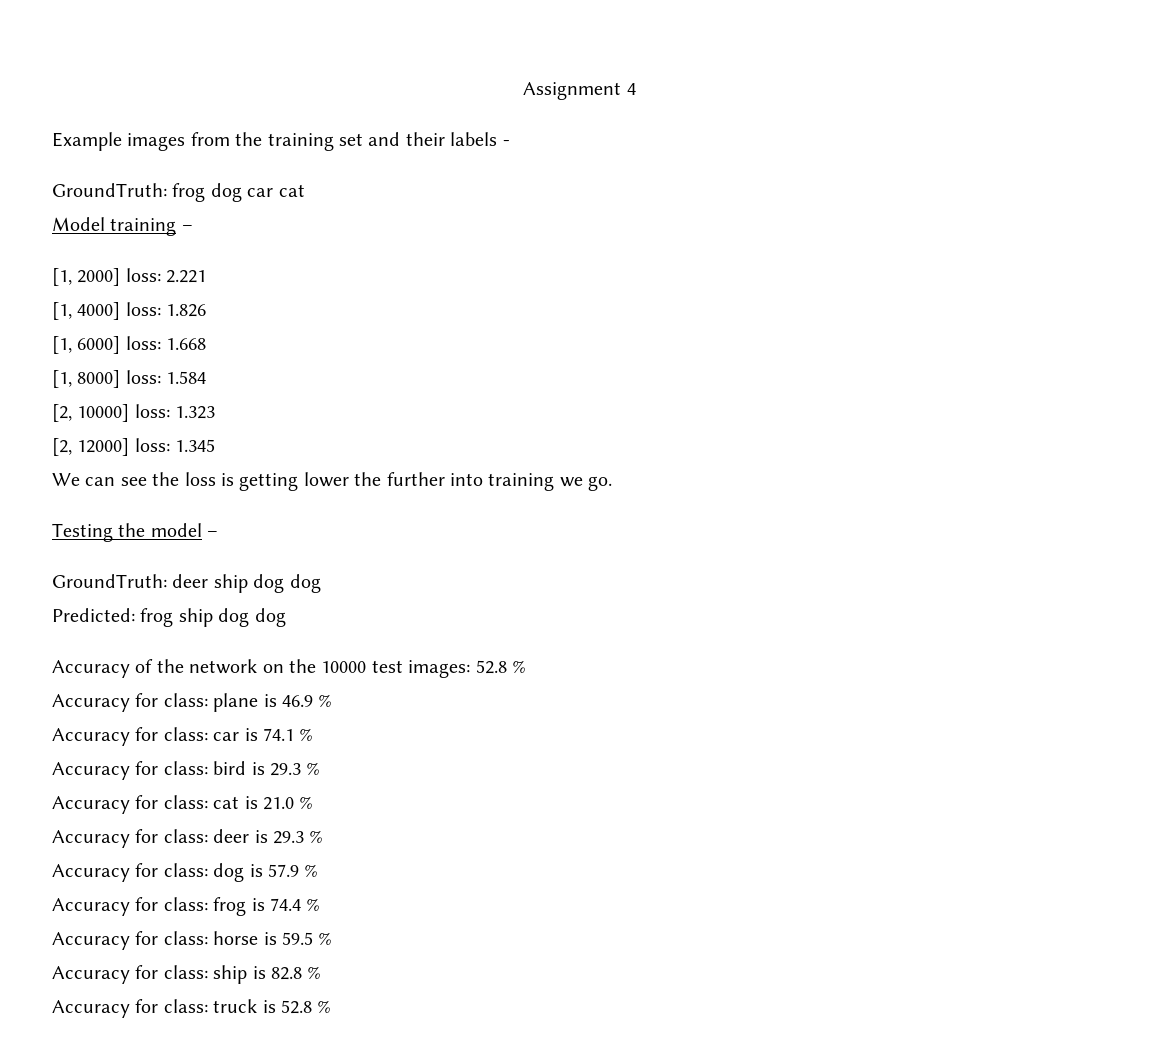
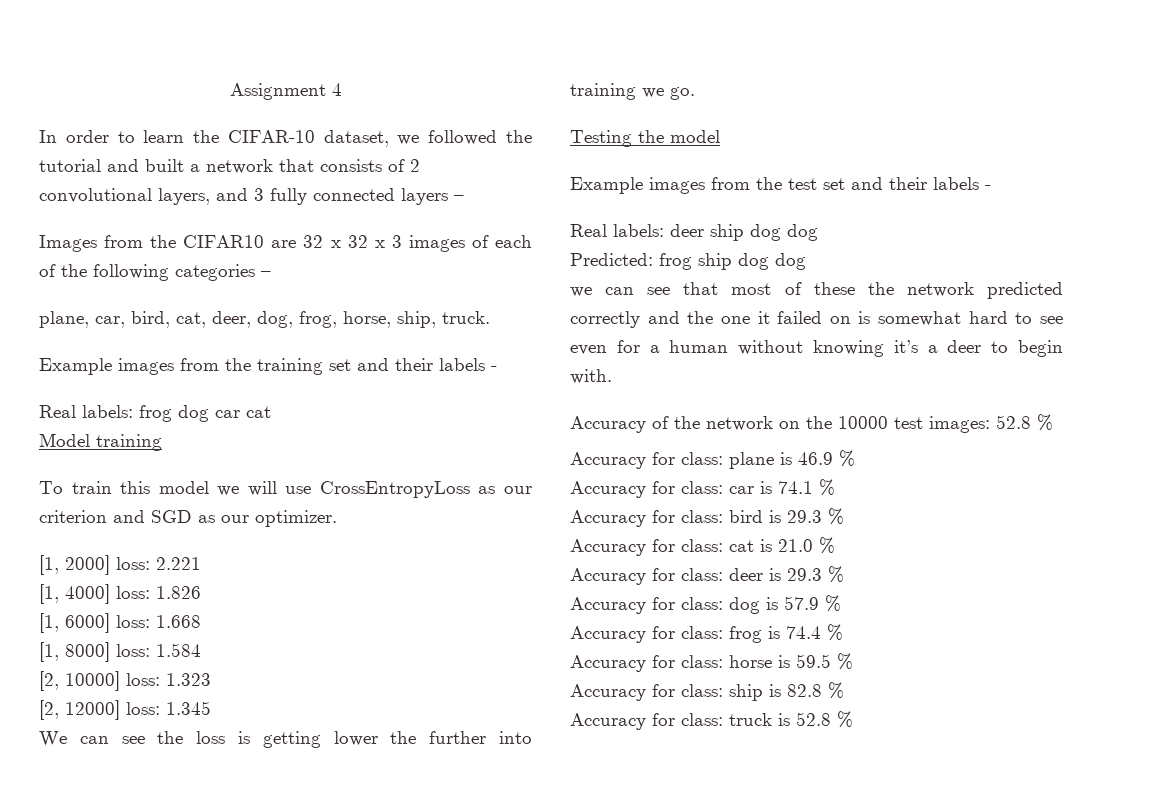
+ In order to learn the CIFAR-10 dataset, we followed the tutorial and built a network that consists of 2 convolutional layers, and 3 fully connected layers –
+ Images from the CIFAR10 are 32 x 32 x 3 images of each of the following categories –
+ plane, car, bird, cat, deer, dog, frog, horse, ship, truck.
- GroundTruth: frog dog car cat
+ Real labels: frog dog car cat
- Model training –
+ Model training
+ To train this model we will use CrossEntropyLoss as our criterion and SGD as our optimizer.
- Testing the model –
- GroundTruth: deer ship dog dog
+ Testing the model
+ Example images from the test set and their labels -
+ Real labels: deer ship dog dog
+ we can see that most of these the network predicted correctly and the one it failed on is somewhat hard to see even for a human without knowing it’s a deer to begin with.

